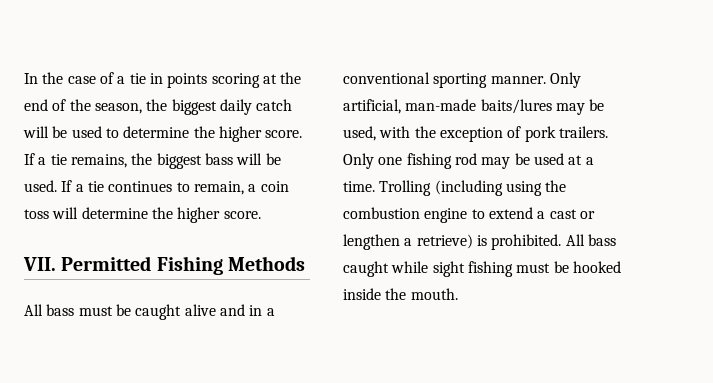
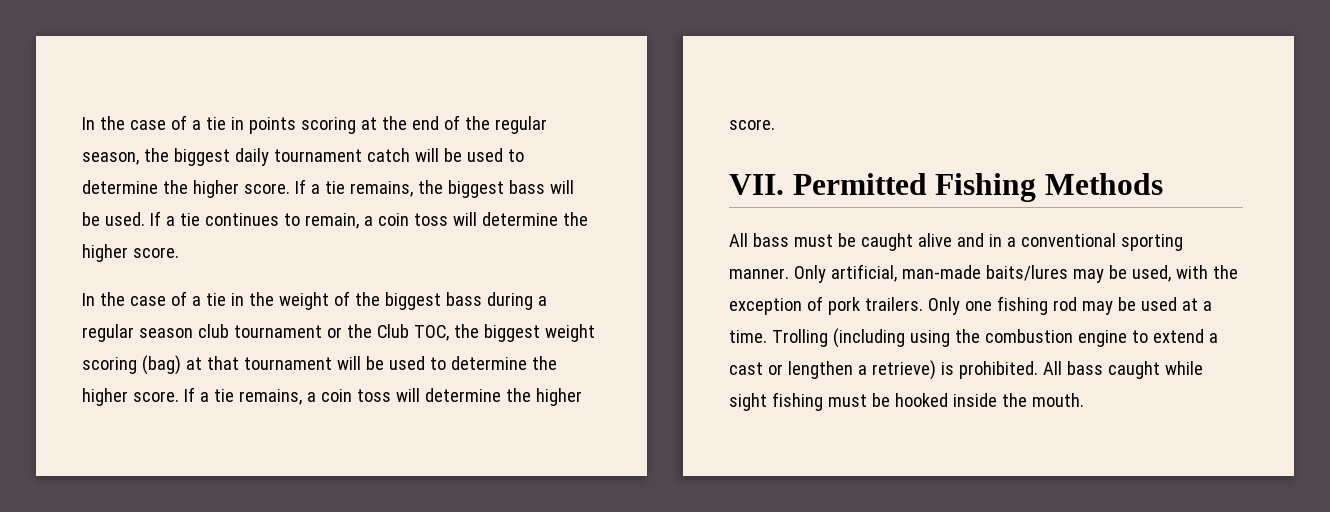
- In the case of a tie in points scoring at the end of the season, the biggest daily catch will be used to determine the higher score.
+ In the case of a tie in points scoring at the end of the regular season, the biggest daily tournament catch will be used to determine the higher score.
+ In the case of a tie in the weight of the biggest bass during a regular season club tournament or the Club TOC, the biggest weight scoring (bag) at that tournament will be used to determine the higher score. If a tie remains, a coin toss will determine the higher score.

